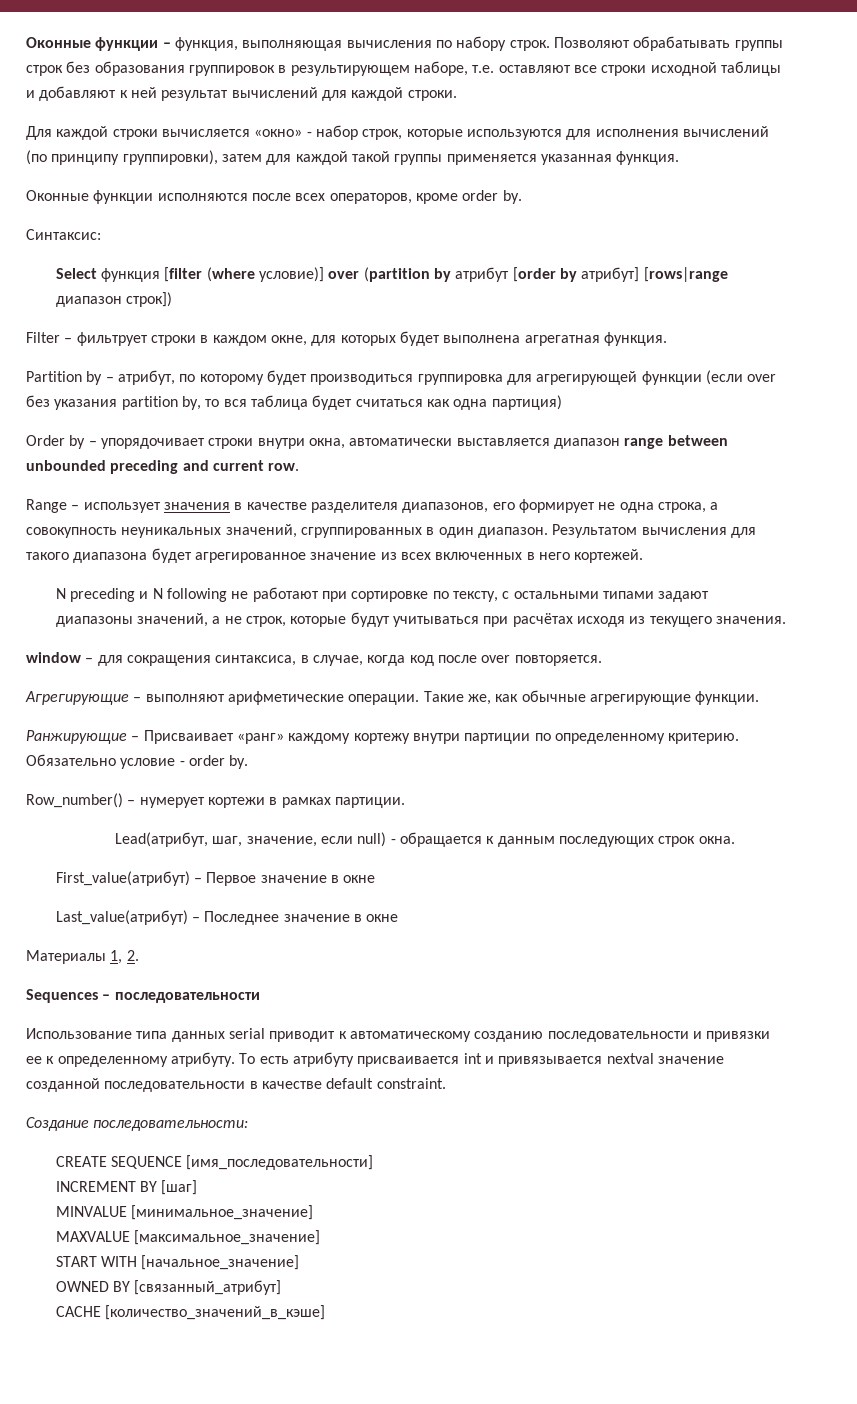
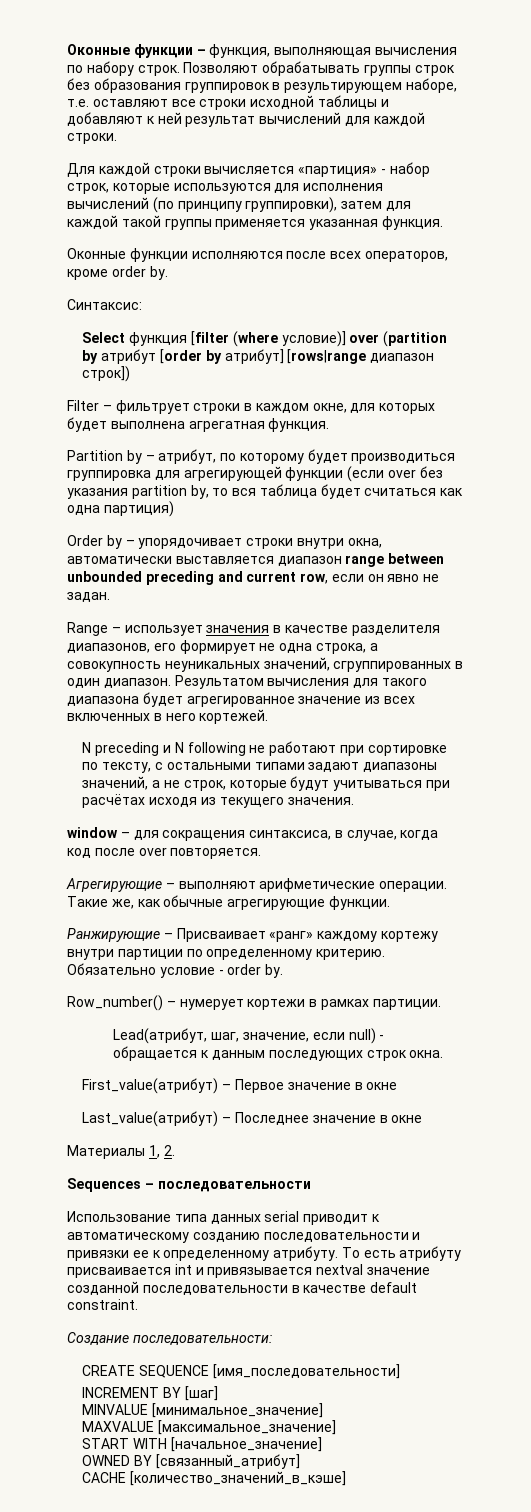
- Для каждой строки вычисляется «окно» - набор строк, которые используются для исполнения вычислений (по принципу группировки), затем для каждой такой группы применяется указанная функция.
+ Для каждой строки вычисляется «партиция» - набор строк, которые используются для исполнения вычислений (по принципу группировки), затем для каждой такой группы применяется указанная функция.
- Order by – упорядочивает строки внутри окна, автоматически выставляется диапазон range between unbounded preceding and current row.
+ Order by – упорядочивает строки внутри окна, автоматически выставляется диапазон range between unbounded preceding and current row, если он явно не задан.

